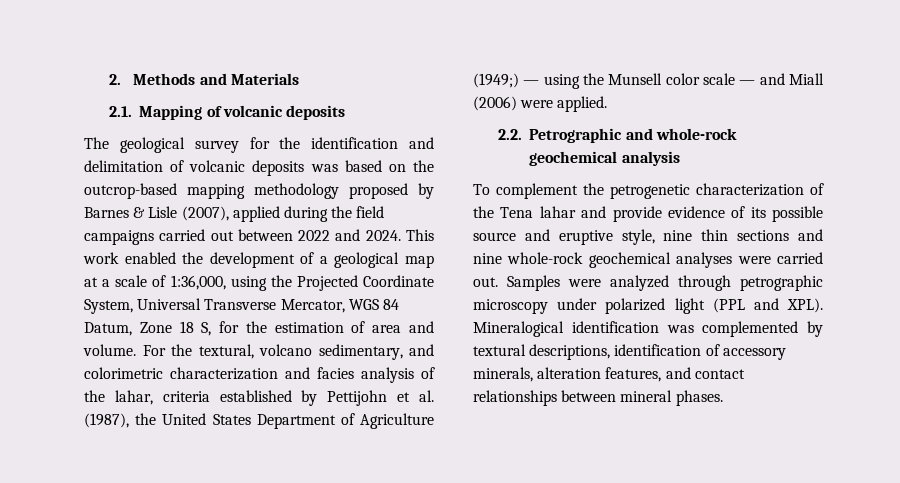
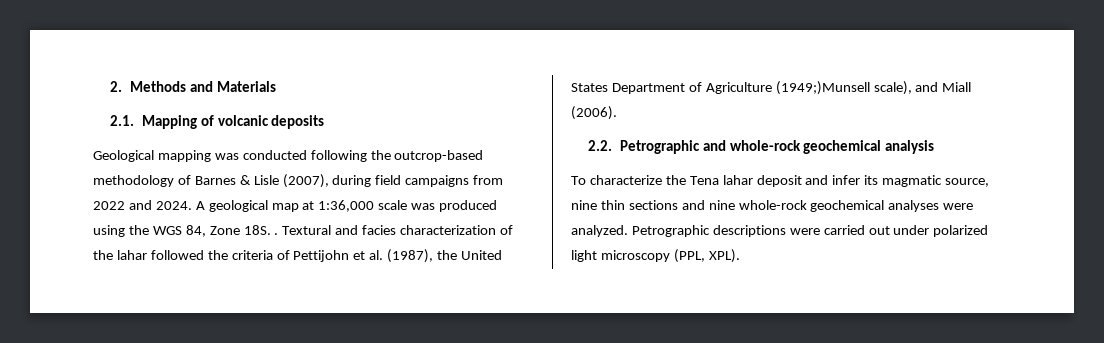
- The geological survey for the identification and delimitation of volcanic deposits was based on the outcrop-based mapping methodology proposed by Barnes & Lisle (2007), applied during the field campaigns carried out between 2022 and 2024. This work enabled the development of a geological map at a scale of 1:36,000, using the Projected Coordinate System, Universal Transverse Mercator, WGS 84 Datum, Zone 18 S, for the estimation of area and volume. For the textural, volcano sedimentary, and colorimetric characterization and facies analysis of the lahar, criteria established by Pettijohn et al. (1987), the United States Department of Agriculture (1949;) — using the Munsell color scale — and Miall (2006) were applied.
+ Geological mapping was conducted following the outcrop-based methodology of Barnes & Lisle (2007), during field campaigns from 2022 and 2024. A geological map at 1:36,000 scale was produced using the WGS 84, Zone 18S. . Textural and facies characterization of the lahar followed the criteria of Pettijohn et al. (1987), the United States Department of Agriculture (1949;)Munsell scale), and Miall (2006).
- To complement the petrogenetic characterization of the Tena lahar and provide evidence of its possible source and eruptive style, nine thin sections and nine whole-rock geochemical analyses were carried out. Samples were analyzed through petrographic microscopy under polarized light (PPL and XPL). Mineralogical identification was complemented by textural descriptions, identification of accessory minerals, alteration features, and contact relationships between mineral phases.
+ To characterize the Tena lahar deposit and infer its magmatic source, nine thin sections and nine whole-rock geochemical analyses were analyzed. Petrographic descriptions were carried out under polarized light microscopy (PPL, XPL).

